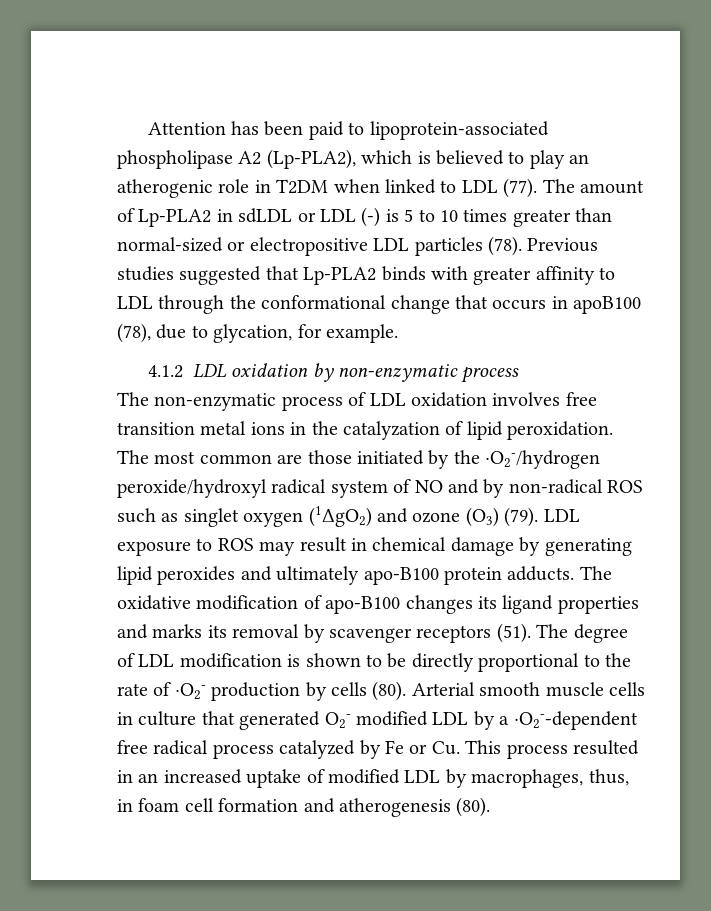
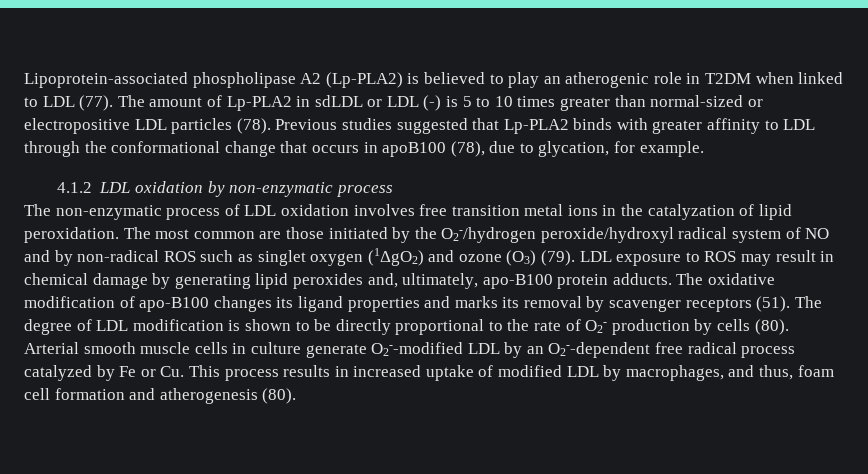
- Attention has been paid to lipoprotein-associated phospholipase A2 (Lp-PLA2), which is believed to play an atherogenic role in T2DM when linked to LDL (77).
+ Lipoprotein-associated phospholipase A2 (Lp-PLA2) is believed to play an atherogenic role in T2DM when linked to LDL (77).
- The most common are those initiated by the ∙O2-/hydrogen peroxide/hydroxyl radical system of NO and by non-radical ROS such as singlet oxygen (1ΔgO2) and ozone (O3) (79).
+ The most common are those initiated by the O2-/hydrogen peroxide/hydroxyl radical system of NO and by non-radical ROS such as singlet oxygen (1ΔgO2) and ozone (O3) (79).
- LDL exposure to ROS may result in chemical damage by generating lipid peroxides and ultimately apo-B100 protein adducts.
+ LDL exposure to ROS may result in chemical damage by generating lipid peroxides and, ultimately, apo-B100 protein adducts.
- The degree of LDL modification is shown to be directly proportional to the rate of ∙O2- production by cells (80).
+ The degree of LDL modification is shown to be directly proportional to the rate of O2- production by cells (80).
- Arterial smooth muscle cells in culture that generated O2- modified LDL by a ∙O2--dependent free radical process catalyzed by Fe or Cu. This process resulted in an increased uptake of modified LDL by macrophages, thus, in foam cell formation and atherogenesis (80).
+ Arterial smooth muscle cells in culture generate O2--modified LDL by an O2--dependent free radical process catalyzed by Fe or Cu. This process results in increased uptake of modified LDL by macrophages, and thus, foam cell formation and atherogenesis (80).

